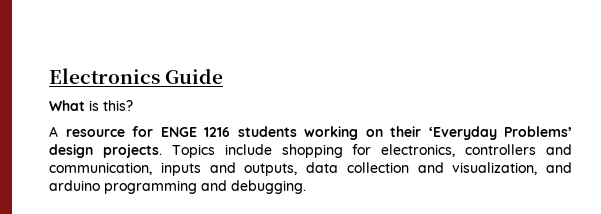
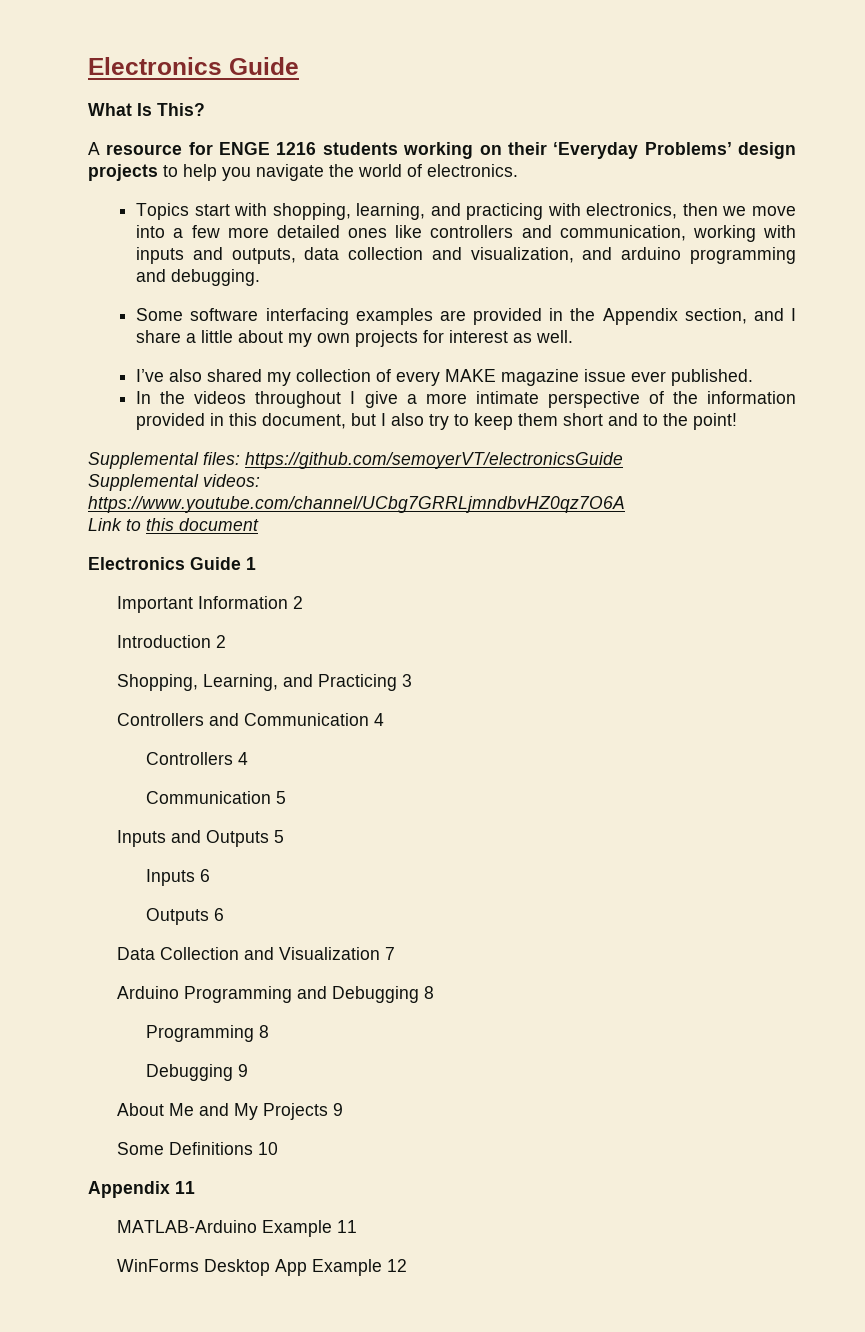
- What is this?
+ What Is This?
- A resource for ENGE 1216 students working on their ‘Everyday Problems’ design projects. Topics include shopping for electronics, controllers and communication, inputs and outputs, data collection and visualization, and arduino programming and debugging.
+ A resource for ENGE 1216 students working on their ‘Everyday Problems’ design projects to help you navigate the world of electronics.
+ Topics start with shopping, learning, and practicing with electronics, then we move into a few more detailed ones like controllers and communication, working with inputs and outputs, data collection and visualization, and arduino programming and debugging.
+ Some software interfacing examples are provided in the Appendix section, and I share a little about my own projects for interest as well.
+ I’ve also shared my collection of every MAKE magazine issue ever published.
+ In the videos throughout I give a more intimate perspective of the information provided in this document, but I also try to keep them short and to the point!
+ Supplemental files: https://github.com/semoyerVT/electronicsGuide
+ Supplemental videos: https://www.youtube.com/channel/UCbg7GRRLjmndbvHZ0qz7O6A
+ Link to this document
+ Electronics Guide 1
+ Important Information 2
+ Introduction 2
+ Shopping, Learning, and Practicing 3
+ Controllers and Communication 4
+ Controllers 4
+ Communication 5
+ Inputs and Outputs 5
+ Inputs 6
+ Outputs 6
+ Data Collection and Visualization 7
+ Arduino Programming and Debugging 8
+ Programming 8
+ Debugging 9
+ About Me and My Projects 9
+ Some Definitions 10
+ Appendix 11
+ MATLAB-Arduino Example 11
+ WinForms Desktop App Example 12

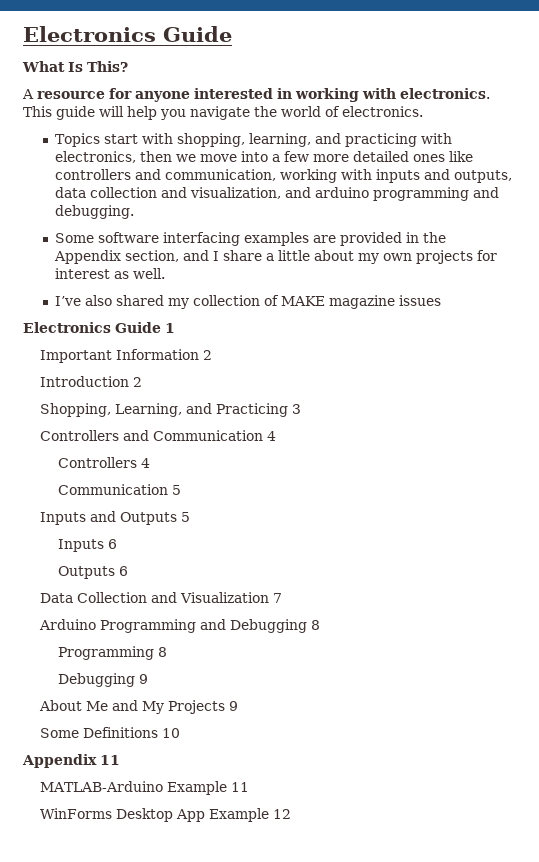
- A resource for ENGE 1216 students working on their ‘Everyday Problems’ design projects to help you navigate the world of electronics.
+ A resource for anyone interested in working with electronics. This guide will help you navigate the world of electronics.
- I’ve also shared my collection of every MAKE magazine issue ever published.
- In the videos throughout I give a more intimate perspective of the information provided in this document, but I also try to keep them short and to the point!
- Supplemental files: https://github.com/semoyerVT/electronicsGuide
- Supplemental videos: https://www.youtube.com/channel/UCbg7GRRLjmndbvHZ0qz7O6A
- Link to this document
+ I’ve also shared my collection of MAKE magazine issues

